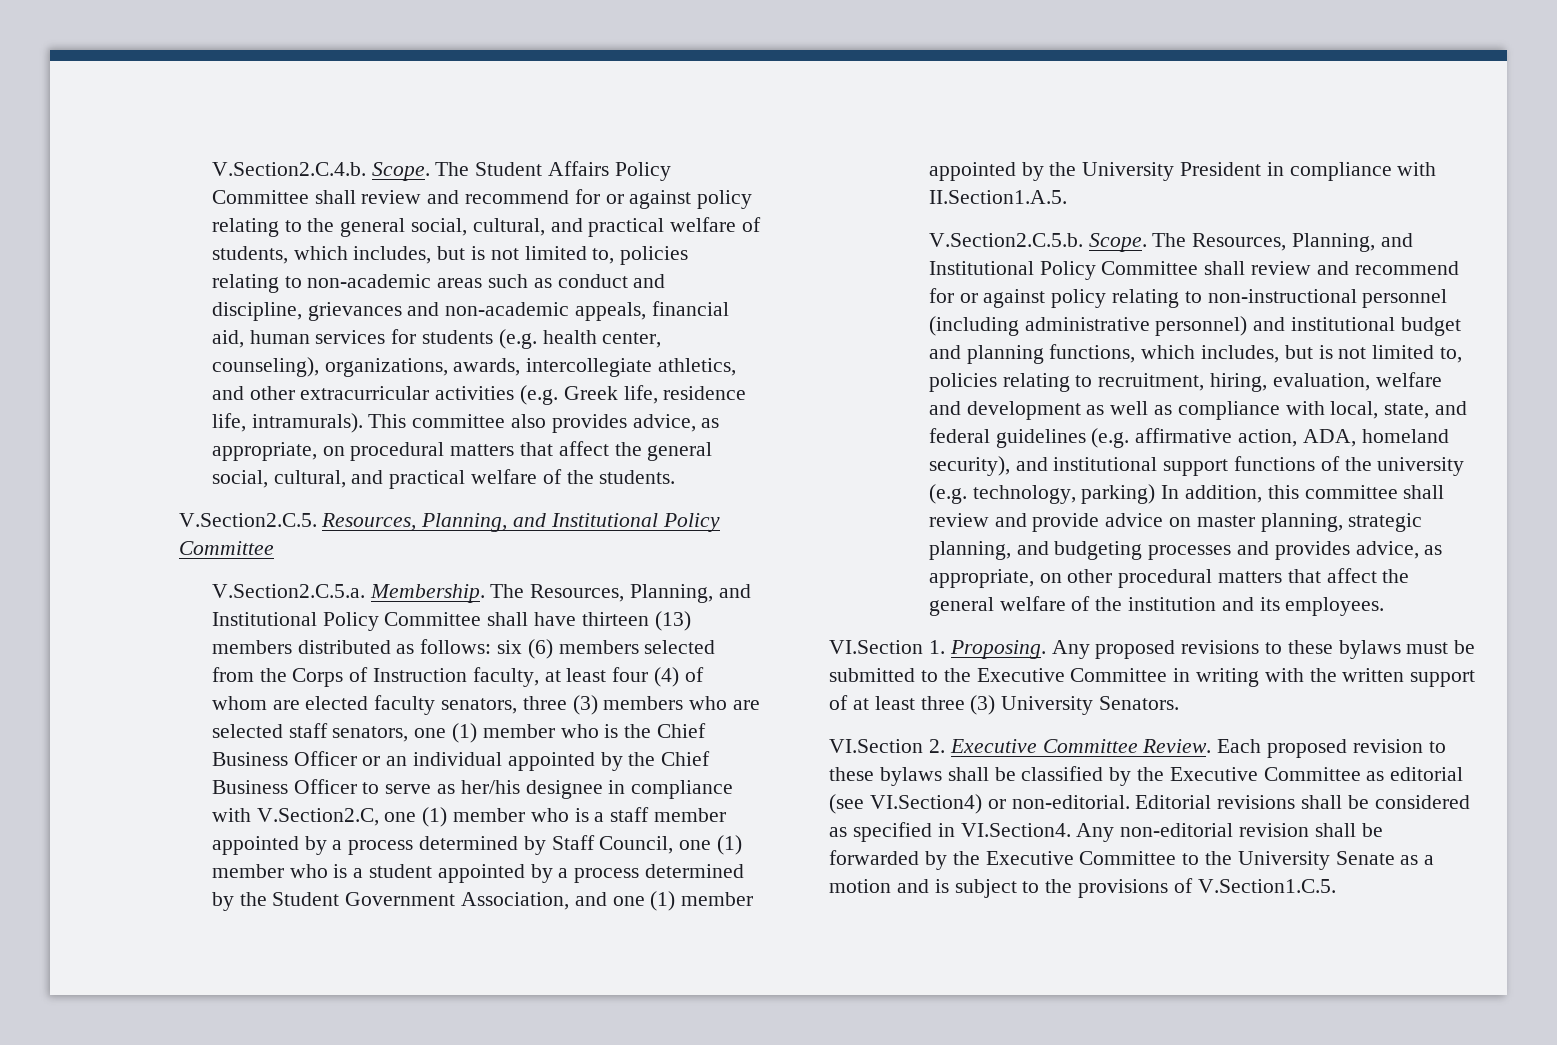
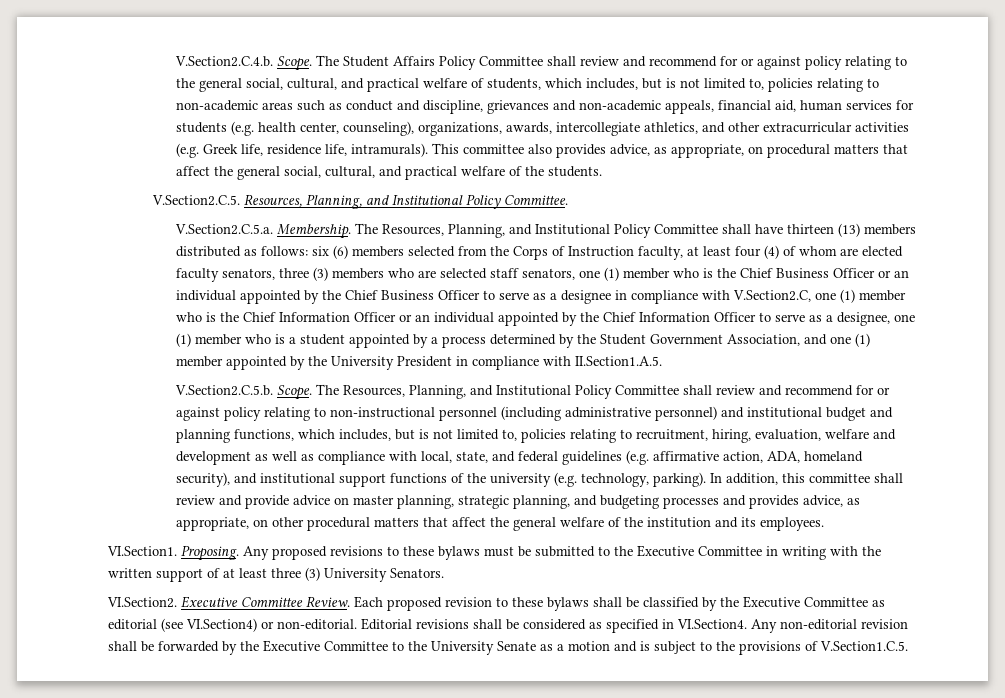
- V.Section2.C.5. Resources, Planning, and Institutional Policy Committee
+ V.Section2.C.5. Resources, Planning, and Institutional Policy Committee.
- six (6) members selected from the Corps of Instruction faculty, at least four (4) of whom are elected faculty senators, three (3) members who are selected staff senators, one (1) member who is the Chief Business Officer or an individual appointed by the Chief Business Officer to serve as her/his designee in compliance with V.Section2.C, one (1) member who is a staff member appointed by a process determined by Staff Council, one (1) member who is a student appointed by a process determined by the Student Government Association, and one (1) member appointed by the University President in compliance with II.Section1.A.5.
+ six (6) members selected from the Corps of Instruction faculty, at least four (4) of whom are elected faculty senators, three (3) members who are selected staff senators, one (1) member who is the Chief Business Officer or an individual appointed by the Chief Business Officer to serve as a designee in compliance with V.Section2.C, one (1) member who is the Chief Information Officer or an individual appointed by the Chief Information Officer to serve as a designee, one (1) member who is a student appointed by a process determined by the Student Government Association, and one (1) member appointed by the University President in compliance with II.Section1.A.5.
- The Resources, Planning, and Institutional Policy Committee shall review and recommend for or against policy relating to non-instructional personnel (including administrative personnel) and institutional budget and planning functions, which includes, but is not limited to, policies relating to recruitment, hiring, evaluation, welfare and development as well as compliance with local, state, and federal guidelines (e.g. affirmative action, ADA, homeland security), and institutional support functions of the university (e.g. technology, parking) In addition, this committee shall review and provide advice on master planning, strategic planning, and budgeting processes and provides advice, as appropriate, on other procedural matters that affect the general welfare of the institution and its employees.
+ The Resources, Planning, and Institutional Policy Committee shall review and recommend for or against policy relating to non-instructional personnel (including administrative personnel) and institutional budget and planning functions, which includes, but is not limited to, policies relating to recruitment, hiring, evaluation, welfare and development as well as compliance with local, state, and federal guidelines (e.g. affirmative action, ADA, homeland security), and institutional support functions of the university (e.g. technology, parking). In addition, this committee shall review and provide advice on master planning, strategic planning, and budgeting processes and provides advice, as appropriate, on other procedural matters that affect the general welfare of the institution and its employees.
- VI.Section 1. Proposing.
+ VI.Section1. Proposing.
- VI.Section 2. Executive Committee Review.
+ VI.Section2. Executive Committee Review.

